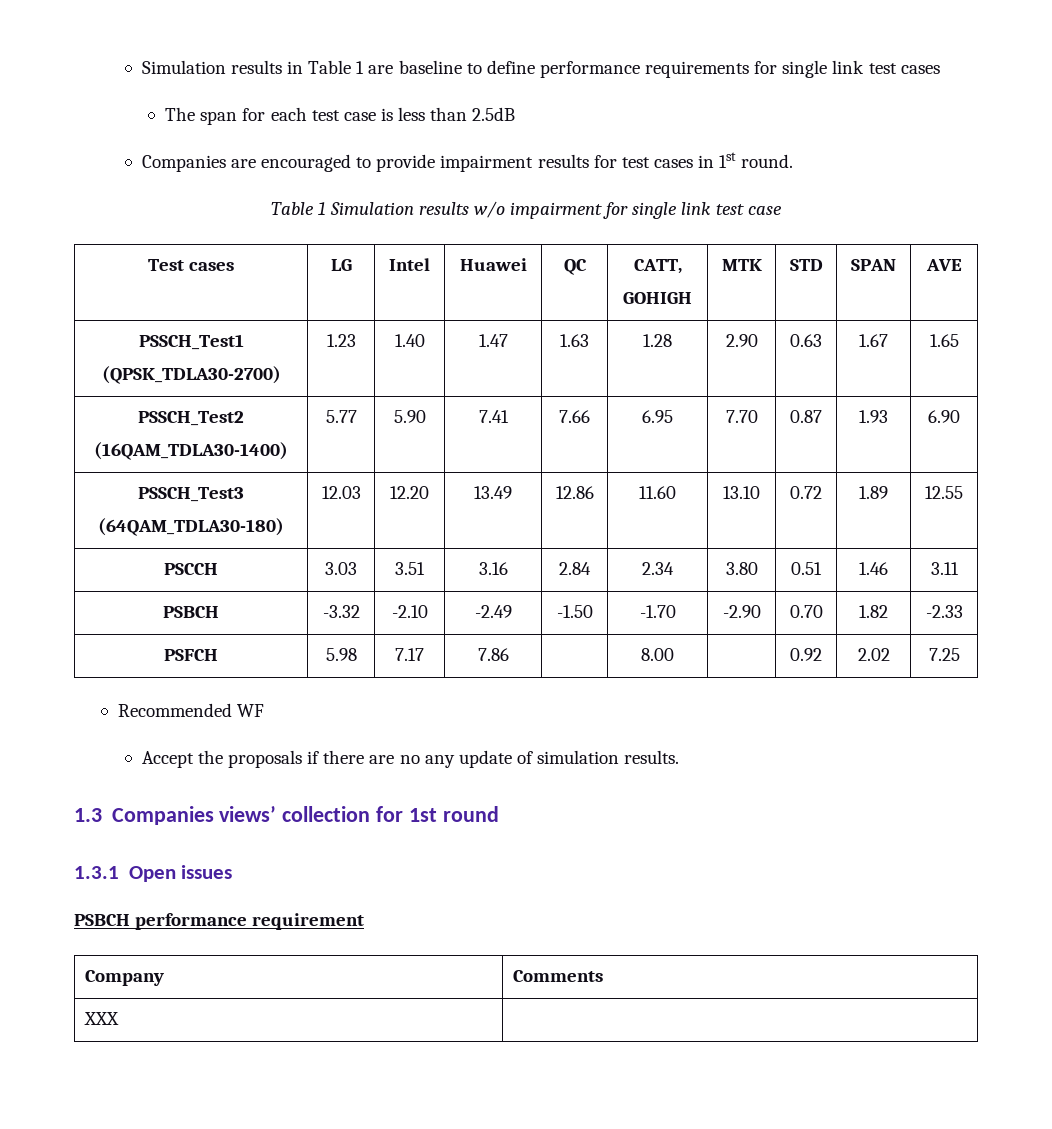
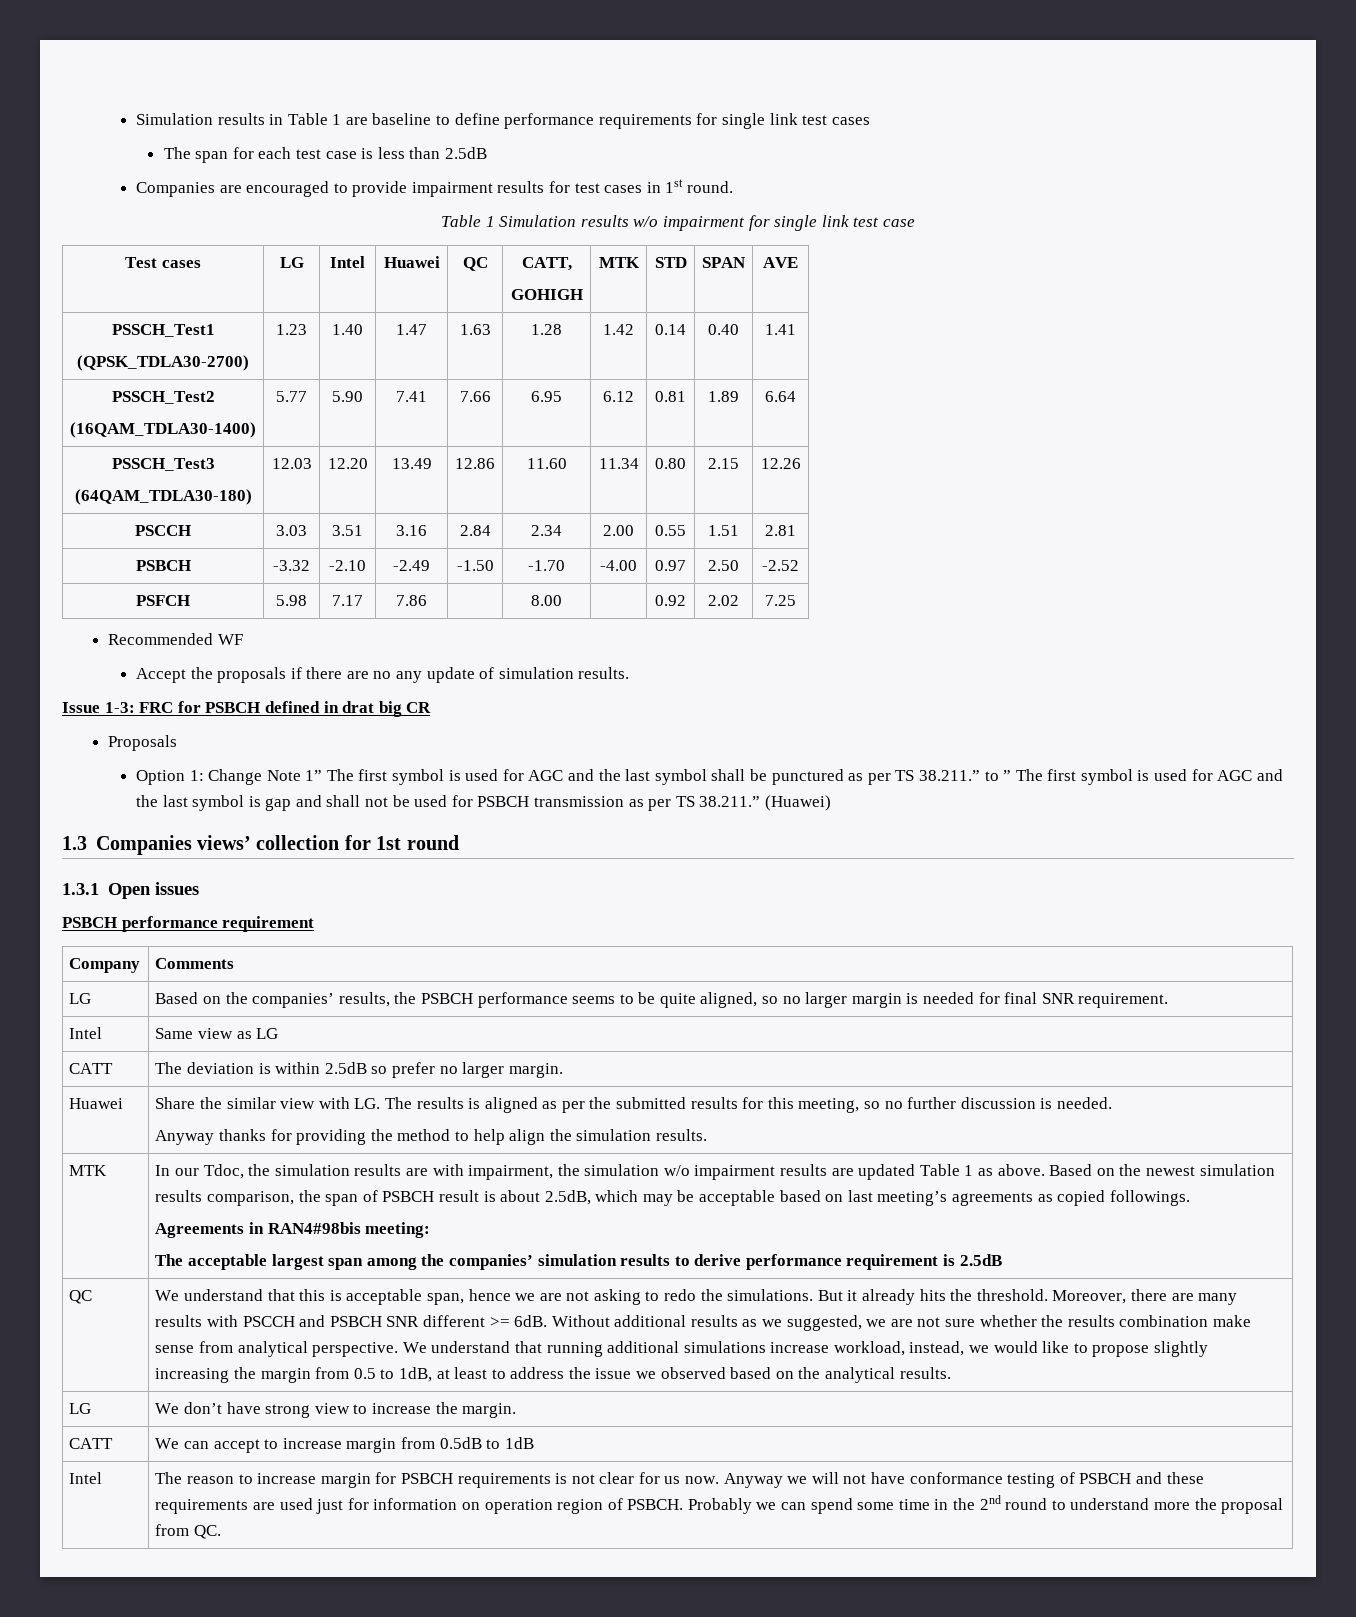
  PSSCH_Test1
- (QPSK_TDLA30-2700) | 1.23 | 1.40 | 1.47 | 1.63 | 1.28 | 2.90 | 0.63 | 1.67 | 1.65
+ (QPSK_TDLA30-2700) | 1.23 | 1.40 | 1.47 | 1.63 | 1.28 | 1.42 | 0.14 | 0.40 | 1.41
  PSSCH_Test2
- (16QAM_TDLA30-1400) | 5.77 | 5.90 | 7.41 | 7.66 | 6.95 | 7.70 | 0.87 | 1.93 | 6.90
+ (16QAM_TDLA30-1400) | 5.77 | 5.90 | 7.41 | 7.66 | 6.95 | 6.12 | 0.81 | 1.89 | 6.64
  PSSCH_Test3
- (64QAM_TDLA30-180) | 12.03 | 12.20 | 13.49 | 12.86 | 11.60 | 13.10 | 0.72 | 1.89 | 12.55
+ (64QAM_TDLA30-180) | 12.03 | 12.20 | 13.49 | 12.86 | 11.60 | 11.34 | 0.80 | 2.15 | 12.26
- PSCCH | 3.03 | 3.51 | 3.16 | 2.84 | 2.34 | 3.80 | 0.51 | 1.46 | 3.11
+ PSCCH | 3.03 | 3.51 | 3.16 | 2.84 | 2.34 | 2.00 | 0.55 | 1.51 | 2.81
- PSBCH | -3.32 | -2.10 | -2.49 | -1.50 | -1.70 | -2.90 | 0.70 | 1.82 | -2.33
+ PSBCH | -3.32 | -2.10 | -2.49 | -1.50 | -1.70 | -4.00 | 0.97 | 2.50 | -2.52
+ Issue 1-3: FRC for PSBCH defined in drat big CR
+ Proposals
+ Option 1: Change Note 1” The first symbol is used for AGC and the last symbol shall be punctured as per TS 38.211.” to ” The first symbol is used for AGC and the last symbol is gap and shall not be used for PSBCH transmission as per TS 38.211.” (Huawei)
- XXX |
+ LG | Based on the companies’ results, the PSBCH performance seems to be quite aligned, so no larger margin is needed for final SNR requirement.
+ Intel | Same view as LG
+ CATT | The deviation is within 2.5dB so prefer no larger margin.
+ Huawei | Share the similar view with LG. The results is aligned as per the submitted results for this meeting, so no further discussion is needed.
+ Anyway thanks for providing the method to help align the simulation results.
+ MTK | In our Tdoc, the simulation results are with impairment, the simulation w/o impairment results are updated Table 1 as above. Based on the newest simulation results comparison, the span of PSBCH result is about 2.5dB, which may be acceptable based on last meeting’s agreements as copied followings.
+ Agreements in RAN4#98bis meeting:
+ The acceptable largest span among the companies’ simulation results to derive performance requirement is 2.5dB
+ QC | We understand that this is acceptable span, hence we are not asking to redo the simulations. But it already hits the threshold. Moreover, there are many results with PSCCH and PSBCH SNR different >= 6dB. Without additional results as we suggested, we are not sure whether the results combination make sense from analytical perspective. We understand that running additional simulations increase workload, instead, we would like to propose slightly increasing the margin from 0.5 to 1dB, at least to address the issue we observed based on the analytical results.
+ LG | We don’t have strong view to increase the margin.
+ CATT | We can accept to increase margin from 0.5dB to 1dB
+ Intel | The reason to increase margin for PSBCH requirements is not clear for us now. Anyway we will not have conformance testing of PSBCH and these requirements are used just for information on operation region of PSBCH. Probably we can spend some time in the 2nd round to understand more the proposal from QC.

